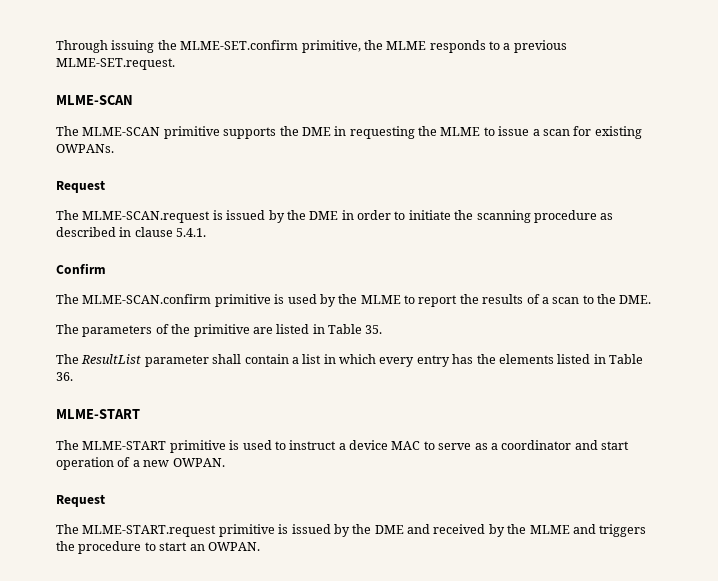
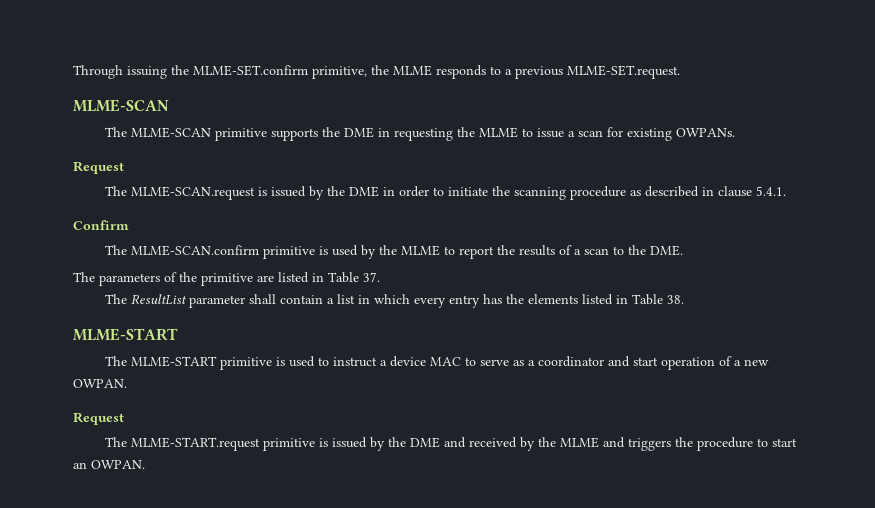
- The parameters of the primitive are listed in Table 35.
+ The parameters of the primitive are listed in Table 37.
- The ResultList parameter shall contain a list in which every entry has the elements listed in Table 36.
+ The ResultList parameter shall contain a list in which every entry has the elements listed in Table 38.

